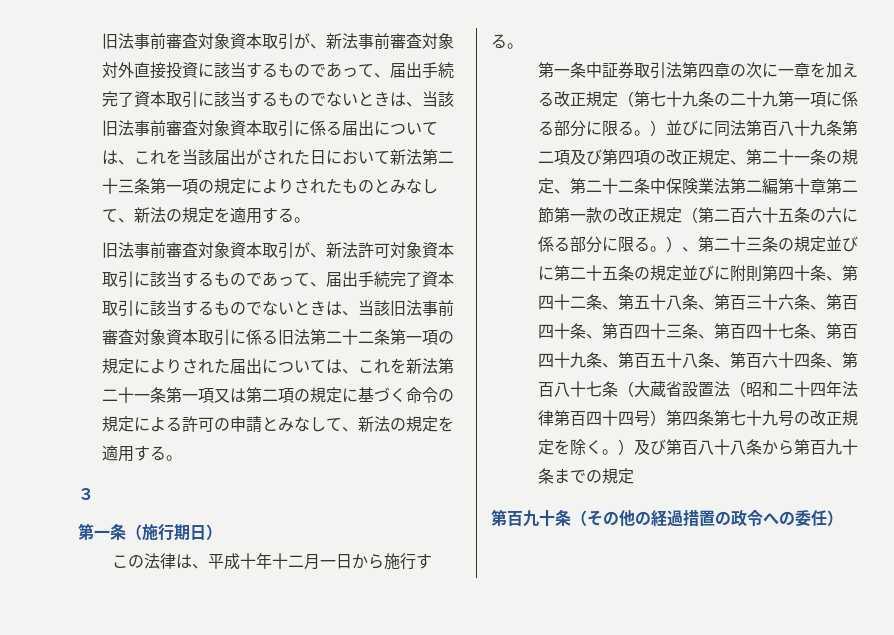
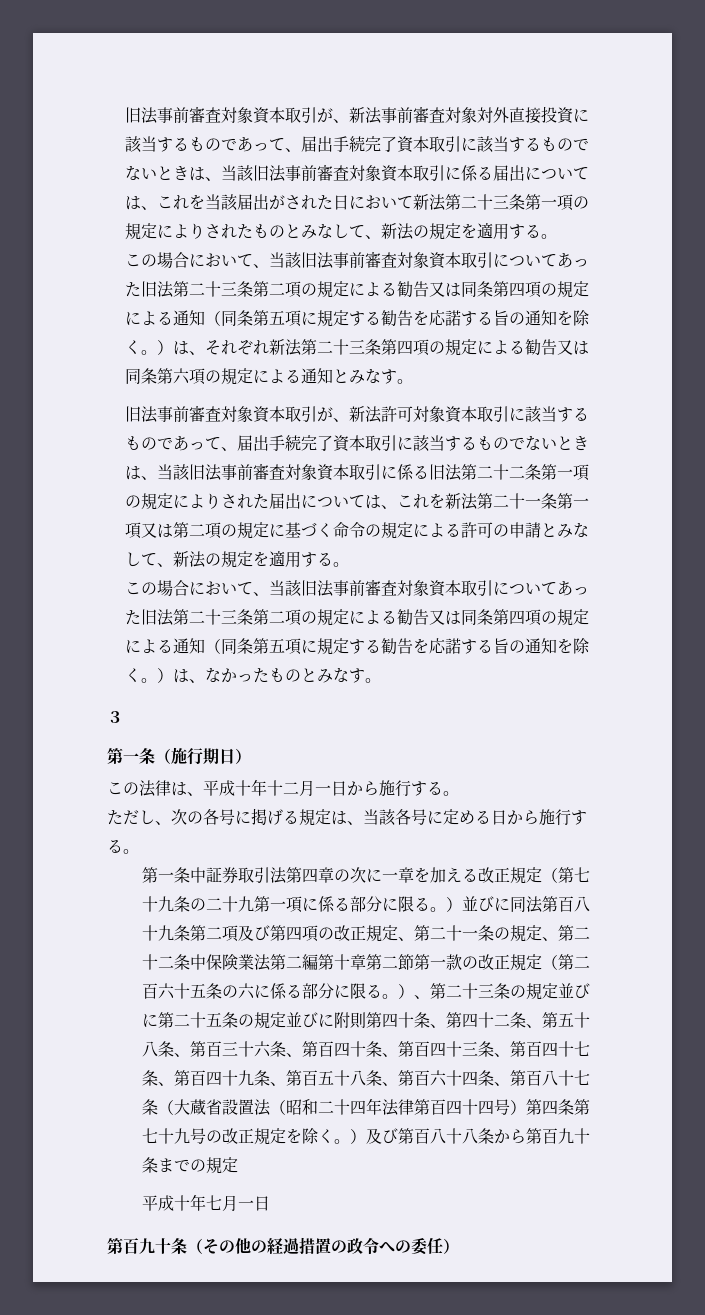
+ この場合において、当該旧法事前審査対象資本取引についてあった旧法第二十三条第二項の規定による勧告又は同条第四項の規定による通知（同条第五項に規定する勧告を応諾する旨の通知を除く。）は、それぞれ新法第二十三条第四項の規定による勧告又は同条第六項の規定による通知とみなす。
+ この場合において、当該旧法事前審査対象資本取引についてあった旧法第二十三条第二項の規定による勧告又は同条第四項の規定による通知（同条第五項に規定する勧告を応諾する旨の通知を除く。）は、なかったものとみなす。
+ ただし、次の各号に掲げる規定は、当該各号に定める日から施行する。
+ 平成十年七月一日

